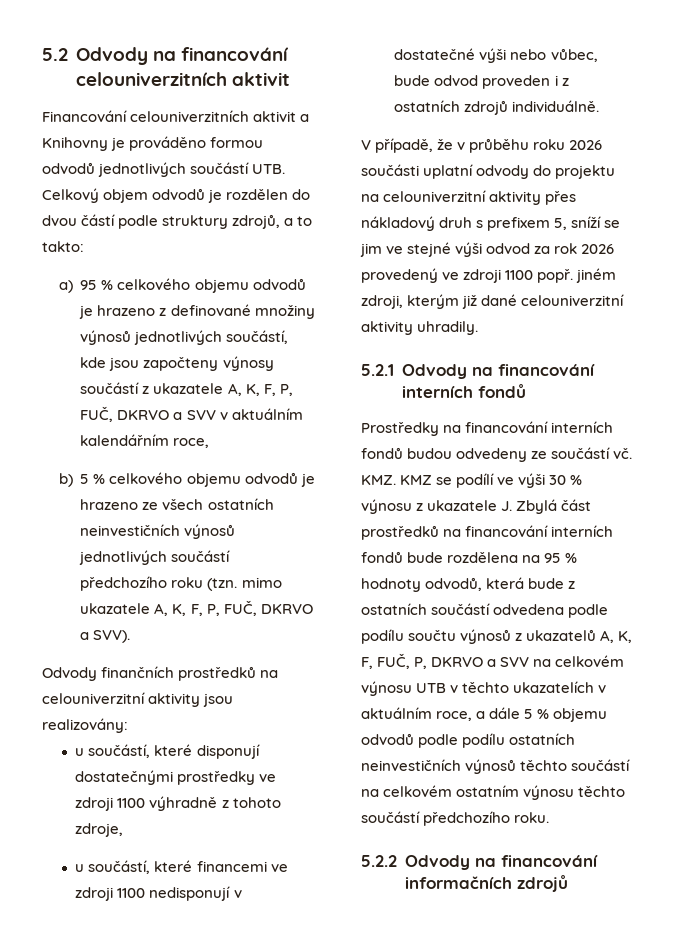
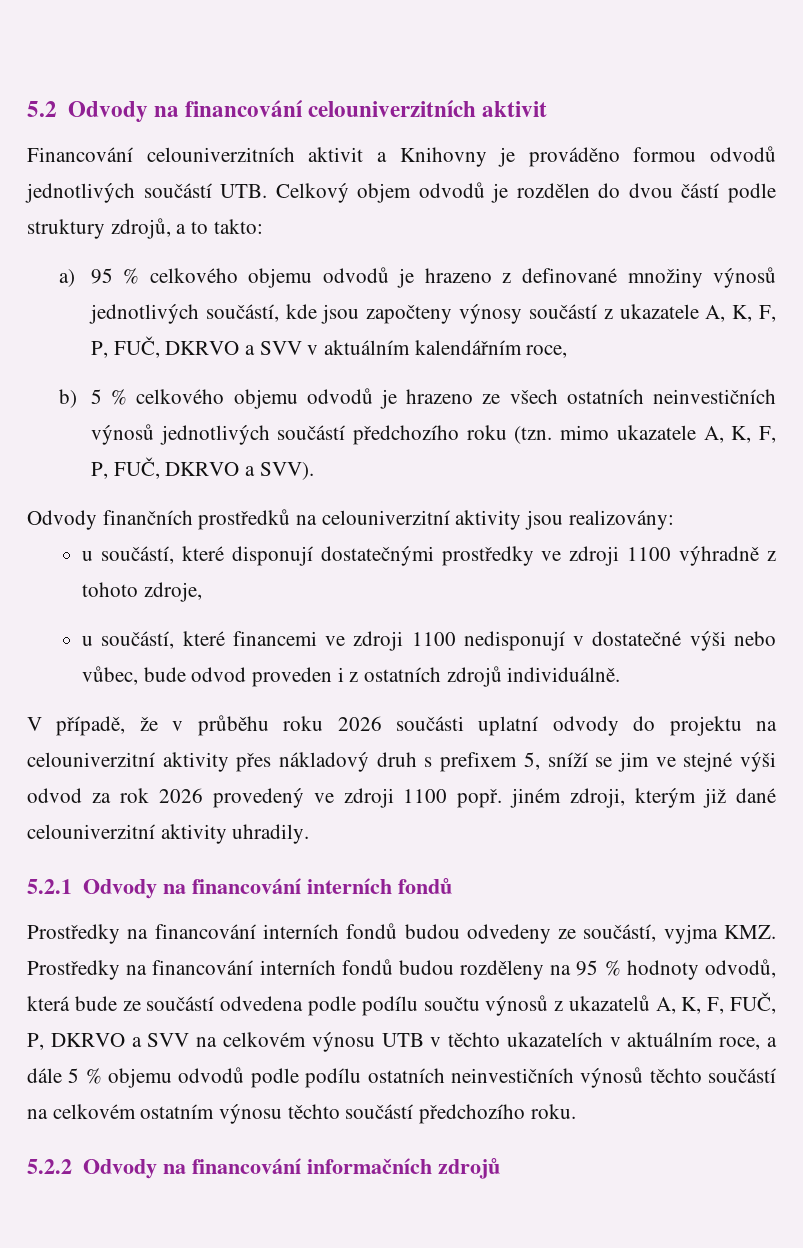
- Prostředky na financování interních fondů budou odvedeny ze součástí vč. KMZ. KMZ se podílí ve výši 30 % výnosu z ukazatele J. Zbylá část prostředků na financování interních fondů bude rozdělena na 95 % hodnoty odvodů, která bude z ostatních součástí odvedena podle podílu součtu výnosů z ukazatelů A, K, F, FUČ, P, DKRVO a SVV na celkovém výnosu UTB v těchto ukazatelích v aktuálním roce, a dále 5 % objemu odvodů podle podílu ostatních neinvestičních výnosů těchto součástí na celkovém ostatním výnosu těchto součástí předchozího roku.
+ Prostředky na financování interních fondů budou odvedeny ze součástí, vyjma KMZ. Prostředky na financování interních fondů budou rozděleny na 95 % hodnoty odvodů, která bude ze součástí odvedena podle podílu součtu výnosů z ukazatelů A, K, F, FUČ, P, DKRVO a SVV na celkovém výnosu UTB v těchto ukazatelích v aktuálním roce, a dále 5 % objemu odvodů podle podílu ostatních neinvestičních výnosů těchto součástí na celkovém ostatním výnosu těchto součástí předchozího roku.

